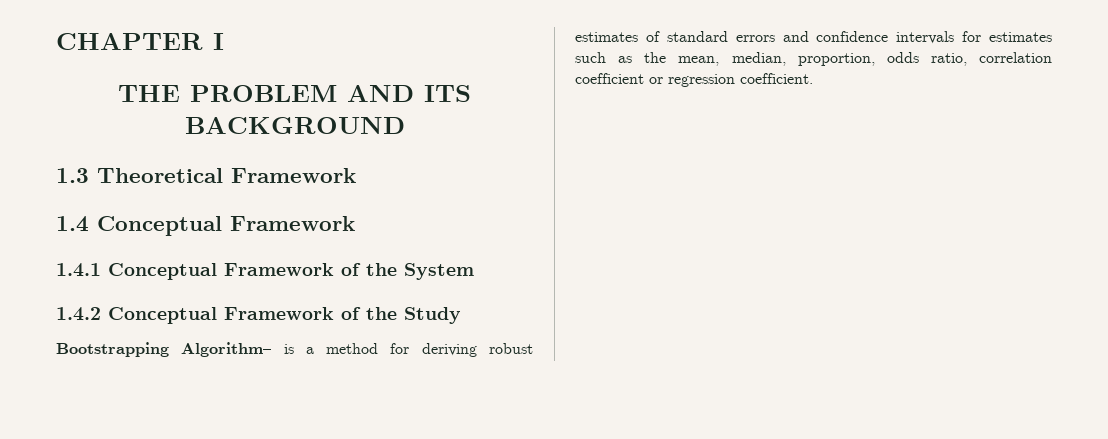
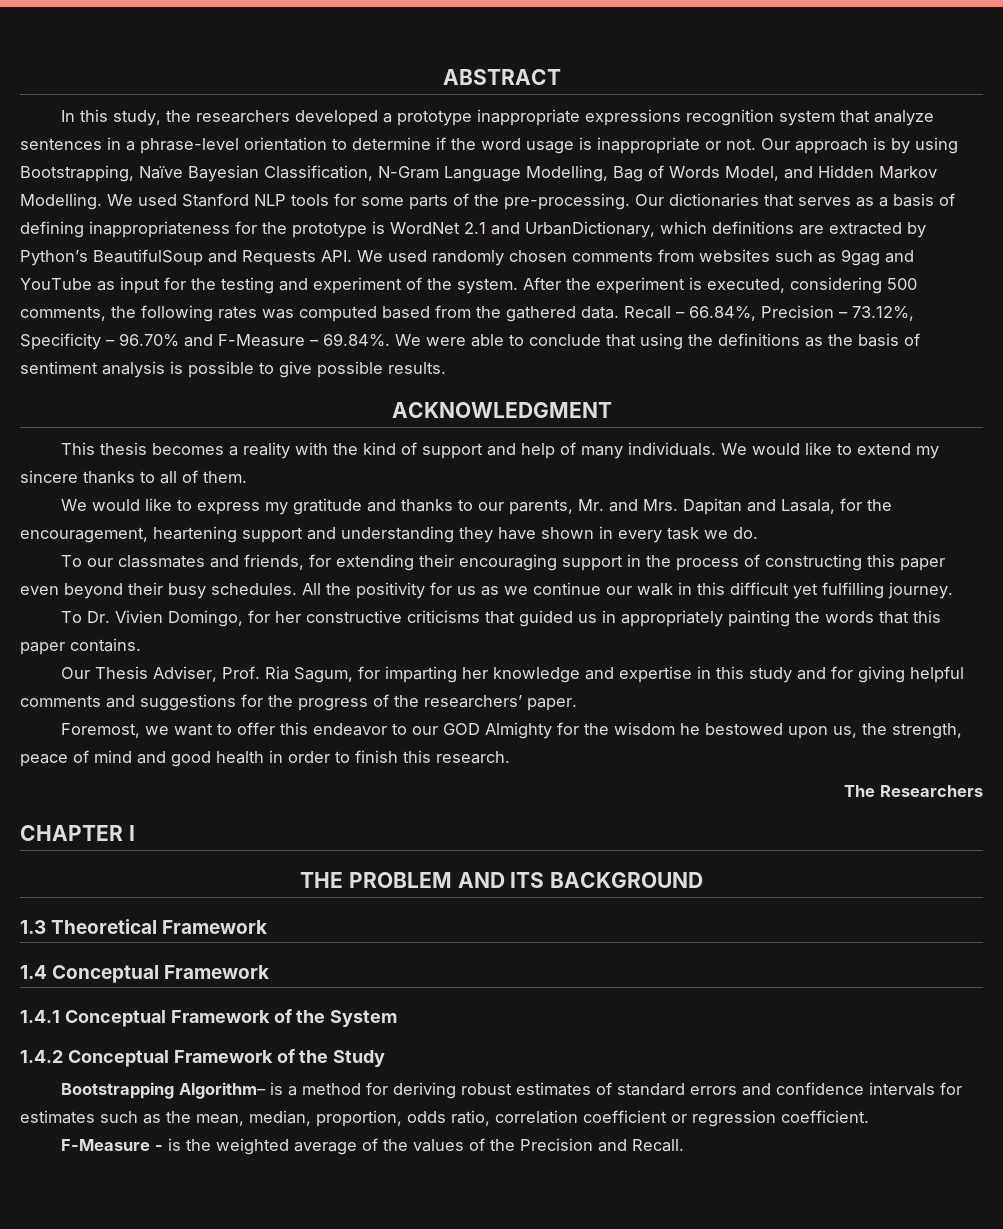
+ ABSTRACT
+ In this study, the researchers developed a prototype inappropriate expressions recognition system that analyze sentences in a phrase-level orientation to determine if the word usage is inappropriate or not. Our approach is by using Bootstrapping, Naïve Bayesian Classification, N-Gram Language Modelling, Bag of Words Model, and Hidden Markov Modelling. We used Stanford NLP tools for some parts of the pre-processing. Our dictionaries that serves as a basis of defining inappropriateness for the prototype is WordNet 2.1 and UrbanDictionary, which definitions are extracted by Python’s BeautifulSoup and Requests API. We used randomly chosen comments from websites such as 9gag and YouTube as input for the testing and experiment of the system. After the experiment is executed, considering 500 comments, the following rates was computed based from the gathered data. Recall – 66.84%, Precision – 73.12%, Specificity – 96.70% and F-Measure – 69.84%. We were able to conclude that using the definitions as the basis of sentiment analysis is possible to give possible results.
+ ACKNOWLEDGMENT
+ This thesis becomes a reality with the kind of support and help of many individuals. We would like to extend my sincere thanks to all of them.
+ We would like to express my gratitude and thanks to our parents, Mr. and Mrs. Dapitan and Lasala, for the encouragement, heartening support and understanding they have shown in every task we do.
+ To our classmates and friends, for extending their encouraging support in the process of constructing this paper even beyond their busy schedules. All the positivity for us as we continue our walk in this difficult yet fulfilling journey.
+ To Dr. Vivien Domingo, for her constructive criticisms that guided us in appropriately painting the words that this paper contains.
+ Our Thesis Adviser, Prof. Ria Sagum, for imparting her knowledge and expertise in this study and for giving helpful comments and suggestions for the progress of the researchers’ paper.
+ Foremost, we want to offer this endeavor to our GOD Almighty for the wisdom he bestowed upon us, the strength, peace of mind and good health in order to finish this research.
+ The Researchers
+ F-Measure - is the weighted average of the values of the Precision and Recall.

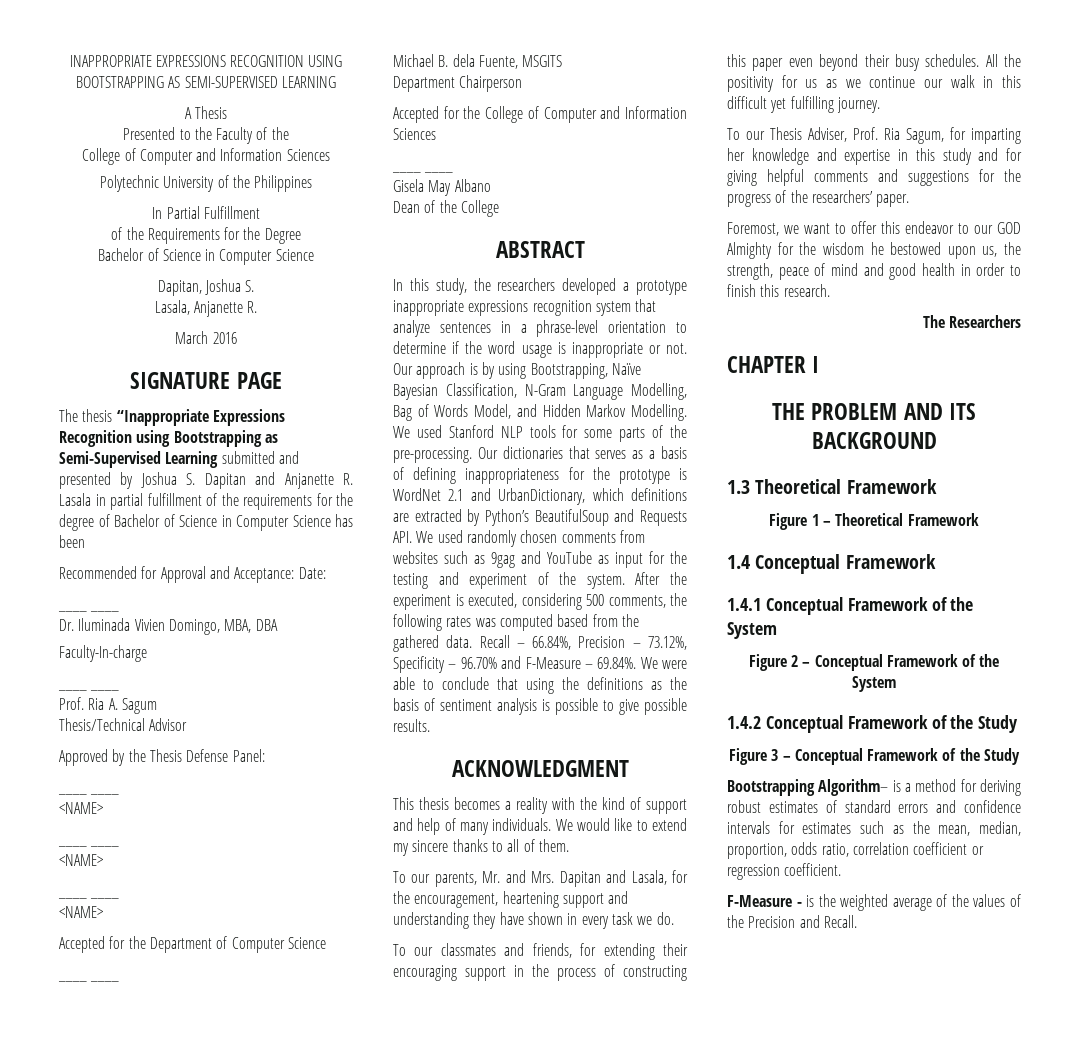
+ INAPPROPRIATE EXPRESSIONS RECOGNITION USING BOOTSTRAPPING AS SEMI-SUPERVISED LEARNING
+ A Thesis
+ Presented to the Faculty of the
+ College of Computer and Information Sciences
+ Polytechnic University of the Philippines
+ In Partial Fulfillment
+ of the Requirements for the Degree
+ Bachelor of Science in Computer Science
+ Dapitan, Joshua S.
+ Lasala, Anjanette R.
+ March 2016
+ SIGNATURE PAGE
+ The thesis “Inappropriate Expressions Recognition using Bootstrapping as Semi-Supervised Learning submitted and presented by Joshua S. Dapitan and Anjanette R. Lasala in partial fulfillment of the requirements for the degree of Bachelor of Science in Computer Science has been
+ Recommended for Approval and Acceptance: Date:
+ ____ ____
+ Dr. Iluminada Vivien Domingo, MBA, DBA
+ Faculty-In-charge
+ ____ ____
+ Prof. Ria A. Sagum
+ Thesis/Technical Advisor
+ Approved by the Thesis Defense Panel:
+ ____ ____
+ <NAME>
+ ____ ____
+ <NAME>
+ ____ ____
+ <NAME>
+ Accepted for the Department of Computer Science
+ ____ ____
+ Michael B. dela Fuente, MSGITS
+ Department Chairperson
+ Accepted for the College of Computer and Information Sciences
+ ____ ____
+ Gisela May Albano
+ Dean of the College
- We would like to express my gratitude and thanks to our parents, Mr. and Mrs. Dapitan and Lasala, for the encouragement, heartening support and understanding they have shown in every task we do.
+ To our parents, Mr. and Mrs. Dapitan and Lasala, for the encouragement, heartening support and understanding they have shown in every task we do.
- To Dr. Vivien Domingo, for her constructive criticisms that guided us in appropriately painting the words that this paper contains.
- Our Thesis Adviser, Prof. Ria Sagum, for imparting her knowledge and expertise in this study and for giving helpful comments and suggestions for the progress of the researchers’ paper.
+ To our Thesis Adviser, Prof. Ria Sagum, for imparting her knowledge and expertise in this study and for giving helpful comments and suggestions for the progress of the researchers’ paper.
+ Figure 1 – Theoretical Framework
+ Figure 2 – Conceptual Framework of the System
+ Figure 3 – Conceptual Framework of the Study

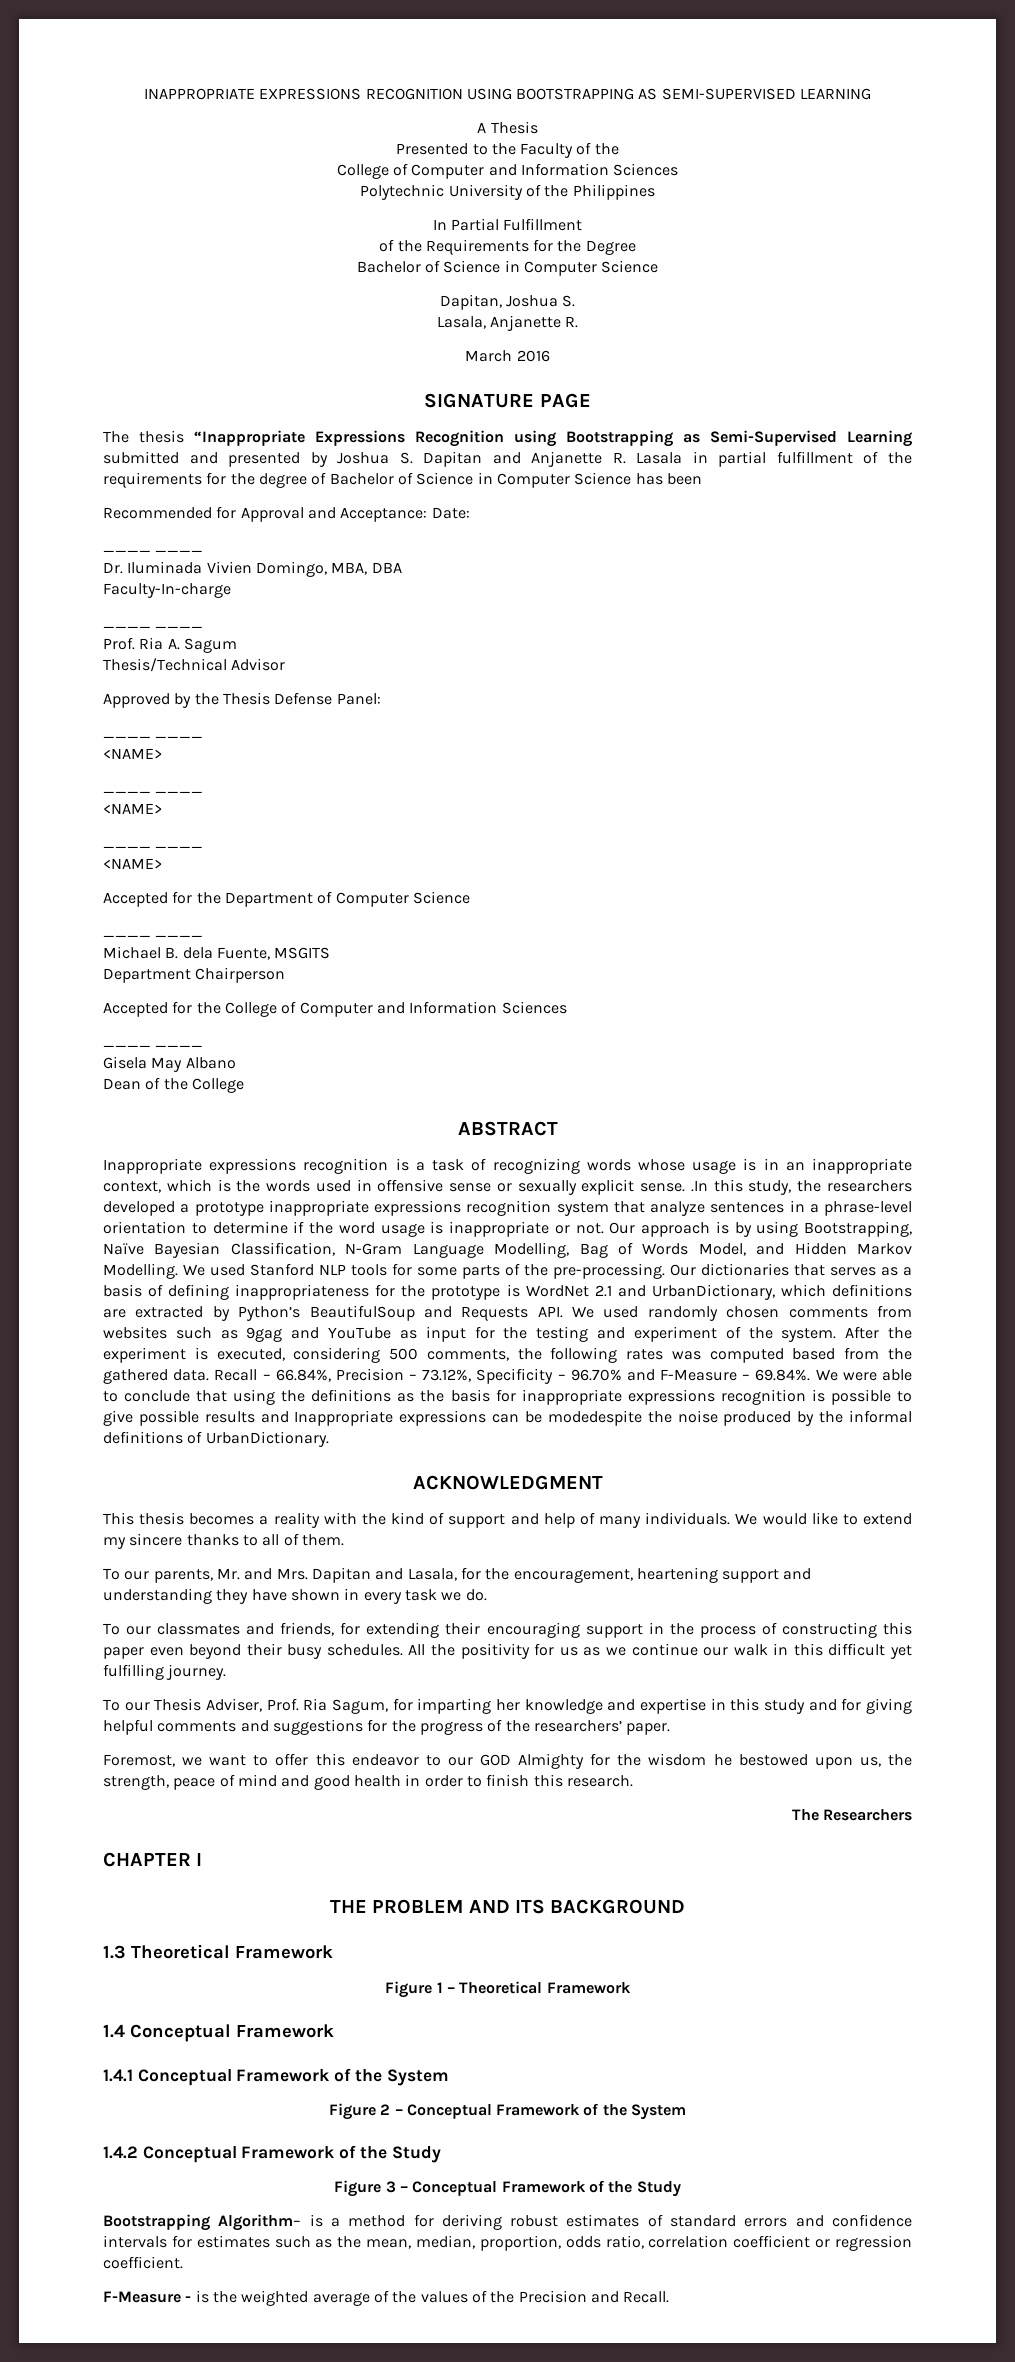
- In this study, the researchers developed a prototype inappropriate expressions recognition system that analyze sentences in a phrase-level orientation to determine if the word usage is inappropriate or not.
+ Inappropriate expressions recognition is a task of recognizing words whose usage is in an inappropriate context, which is the words used in offensive sense or sexually explicit sense. .In this study, the researchers developed a prototype inappropriate expressions recognition system that analyze sentences in a phrase-level orientation to determine if the word usage is inappropriate or not.
- Recall – 66.84%, Precision – 73.12%, Specificity – 96.70% and F-Measure – 69.84%. We were able to conclude that using the definitions as the basis of sentiment analysis is possible to give possible results.
+ Recall – 66.84%, Precision – 73.12%, Specificity – 96.70% and F-Measure – 69.84%. We were able to conclude that using the definitions as the basis for inappropriate expressions recognition is possible to give possible results and Inappropriate expressions can be modedespite the noise produced by the informal definitions of UrbanDictionary.

